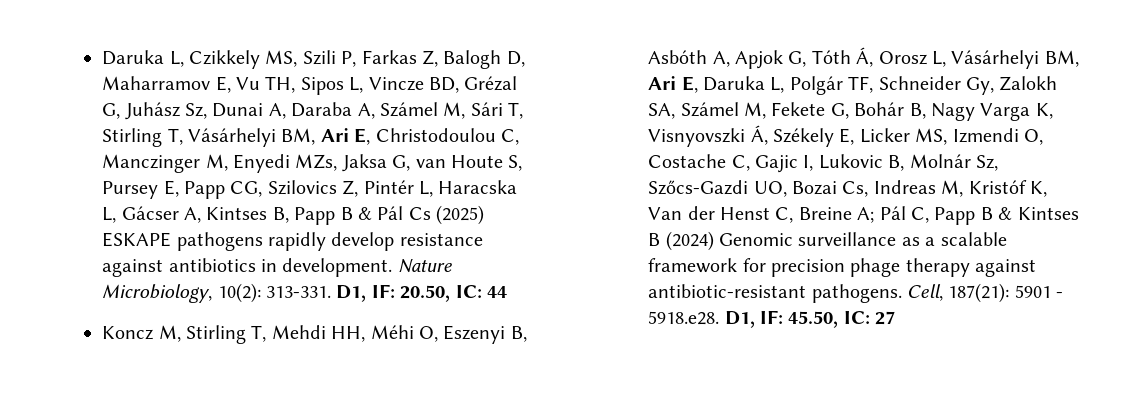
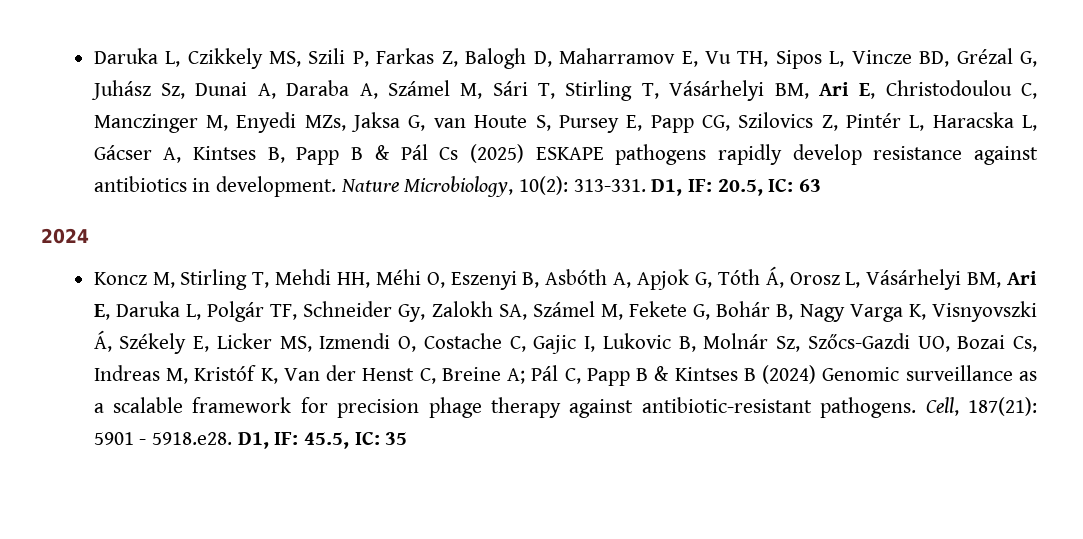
- D1, IF: 20.50, IC: 44
+ D1, IF: 20.5, IC: 63
+ 2024
- Cell, 187(21): 5901 - 5918.e28. D1, IF: 45.50, IC: 27
+ Cell, 187(21): 5901 - 5918.e28. D1, IF: 45.5, IC: 35

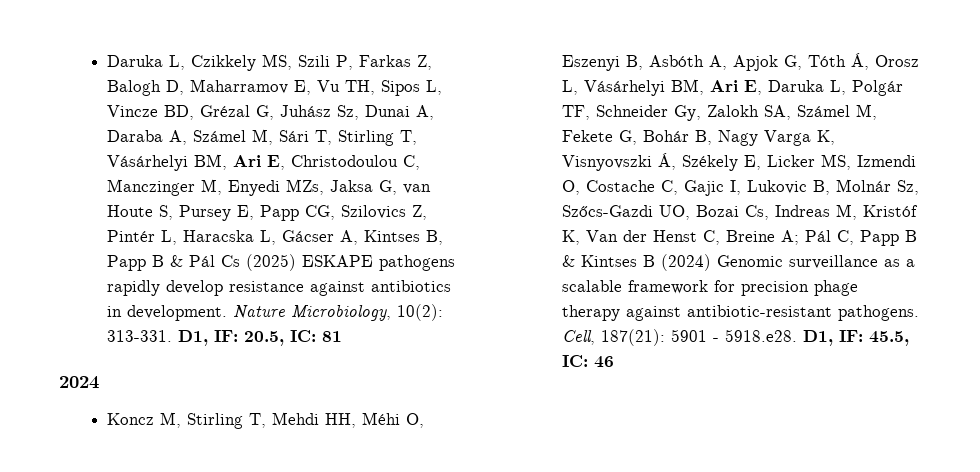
- D1, IF: 20.5, IC: 63
+ D1, IF: 20.5, IC: 81
- Cell, 187(21): 5901 - 5918.e28. D1, IF: 45.5, IC: 35
+ Cell, 187(21): 5901 - 5918.e28. D1, IF: 45.5, IC: 46

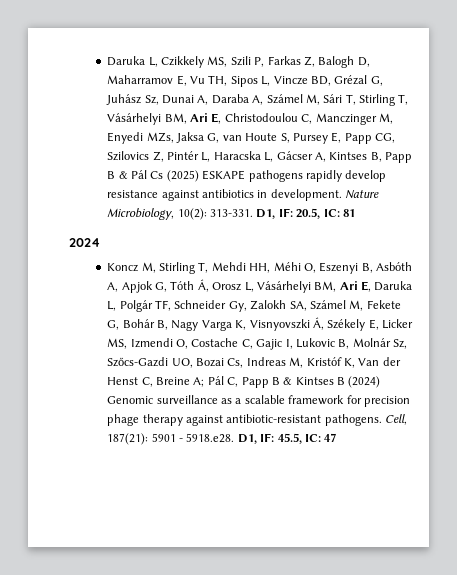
- Cell, 187(21): 5901 - 5918.e28. D1, IF: 45.5, IC: 46
+ Cell, 187(21): 5901 - 5918.e28. D1, IF: 45.5, IC: 47

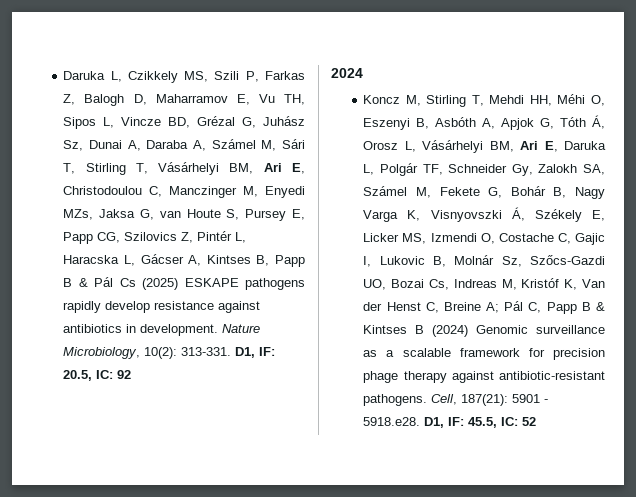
- D1, IF: 20.5, IC: 81
+ D1, IF: 20.5, IC: 92
- Cell, 187(21): 5901 - 5918.e28. D1, IF: 45.5, IC: 47
+ Cell, 187(21): 5901 - 5918.e28. D1, IF: 45.5, IC: 52

